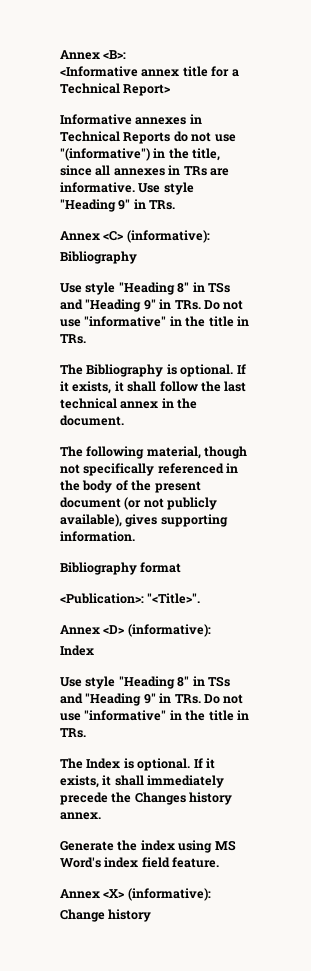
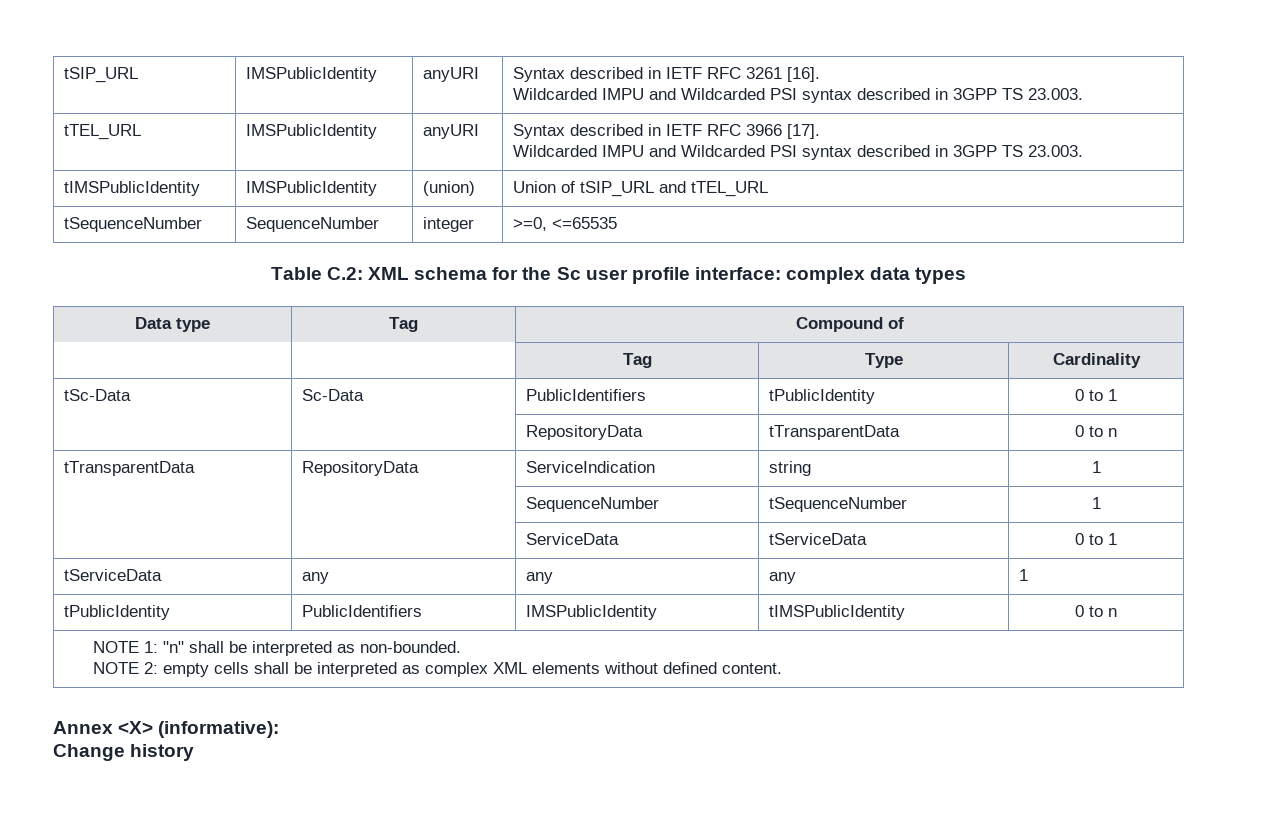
- Annex <B>:
- <Informative annex title for a Technical Report>
- Informative annexes in Technical Reports do not use "(informative") in the title, since all annexes in TRs are informative. Use style "Heading 9" in TRs.
- Annex <C> (informative):
- Bibliography
- Use style "Heading 8" in TSs and "Heading 9" in TRs. Do not use "informative" in the title in TRs.
- The Bibliography is optional. If it exists, it shall follow the last technical annex in the document.
- The following material, though not specifically referenced in the body of the present document (or not publicly available), gives supporting information.
- Bibliography format
- <Publication>: "<Title>".
- Annex <D> (informative):
- Index
- Use style "Heading 8" in TSs and "Heading 9" in TRs. Do not use "informative" in the title in TRs.
- The Index is optional. If it exists, it shall immediately precede the Changes history annex.
- Generate the index using MS Word's index field feature.
+ tSIP_URL | IMSPublicIdentity | anyURI | Syntax described in IETF RFC 3261 [16].
+ Wildcarded IMPU and Wildcarded PSI syntax described in 3GPP TS 23.003.
+ tTEL_URL | IMSPublicIdentity | anyURI | Syntax described in IETF RFC 3966 [17].
+ Wildcarded IMPU and Wildcarded PSI syntax described in 3GPP TS 23.003.
+ tIMSPublicIdentity | IMSPublicIdentity | (union) | Union of tSIP_URL and tTEL_URL
+ tSequenceNumber | SequenceNumber | integer | >=0, <=65535
+ Table C.2: XML schema for the Sc user profile interface: complex data types
+ Data type | Tag | Compound of
+ | | Tag | Type | Cardinality
+ tSc-Data | Sc-Data | PublicIdentifiers | tPublicIdentity | 0 to 1
+ | | RepositoryData | tTransparentData | 0 to n
+ tTransparentData | RepositoryData | ServiceIndication | string | 1
+ | | SequenceNumber | tSequenceNumber | 1
+ | | ServiceData | tServiceData | 0 to 1
+ tServiceData | any | any | any | 1
+ tPublicIdentity | PublicIdentifiers | IMSPublicIdentity | tIMSPublicIdentity | 0 to n
+ NOTE 1: "n" shall be interpreted as non-bounded.
+ NOTE 2: empty cells shall be interpreted as complex XML elements without defined content.

